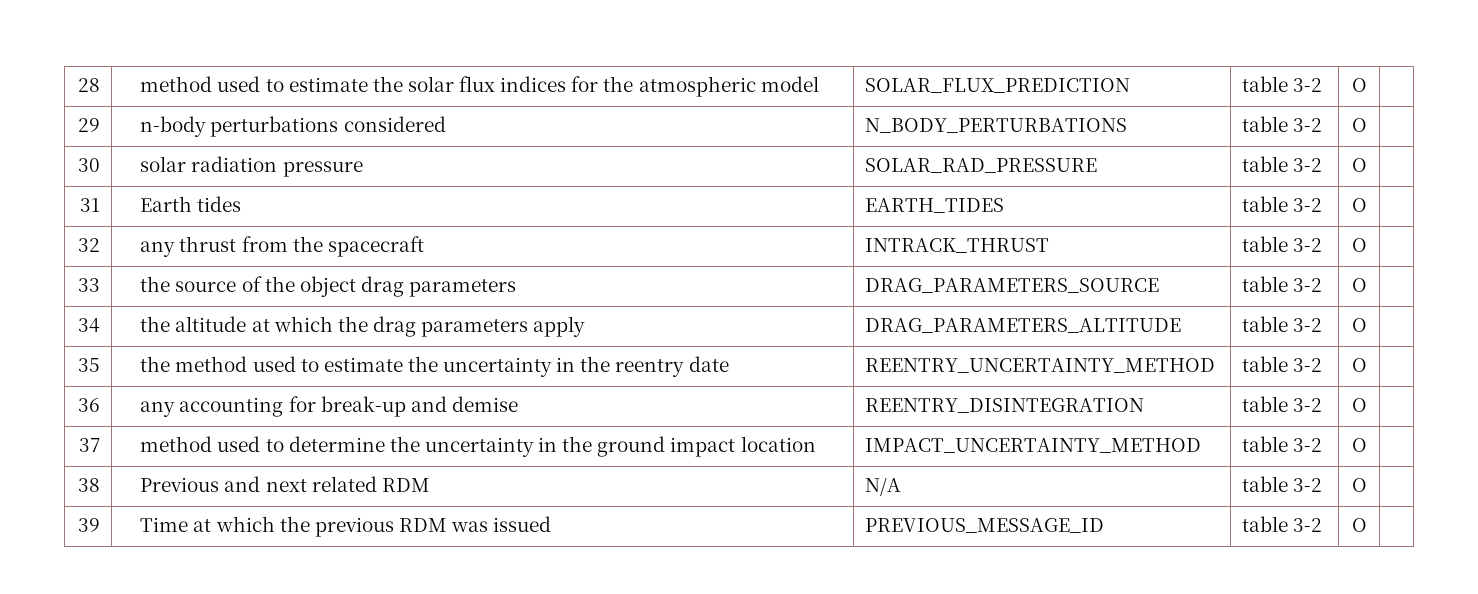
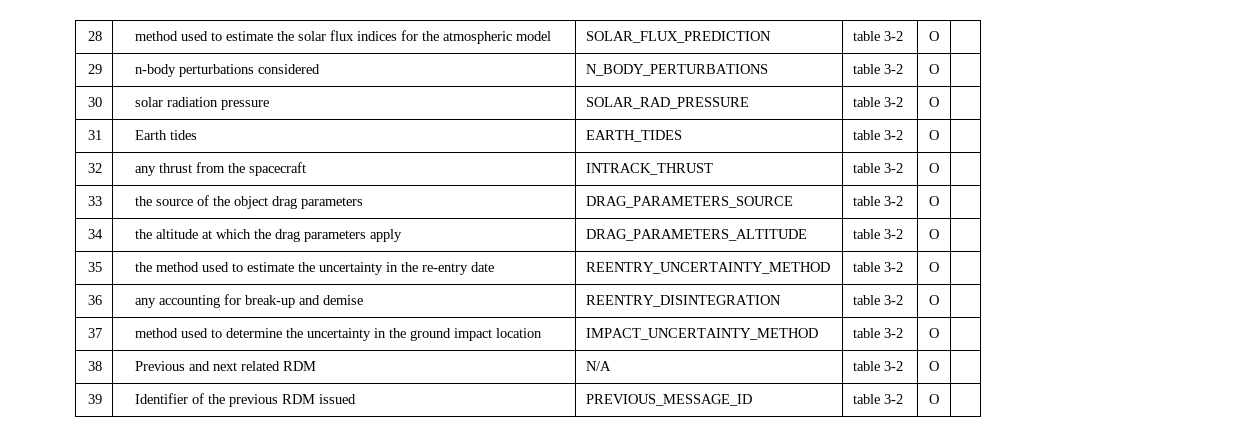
- 35 | the method used to estimate the uncertainty in the reentry date | REENTRY_UNCERTAINTY_METHOD | table 3-2 | O |
+ 35 | the method used to estimate the uncertainty in the re-entry date | REENTRY_UNCERTAINTY_METHOD | table 3-2 | O |
- 39 | Time at which the previous RDM was issued | PREVIOUS_MESSAGE_ID | table 3-2 | O |
+ 39 | Identifier of the previous RDM issued | PREVIOUS_MESSAGE_ID | table 3-2 | O |

